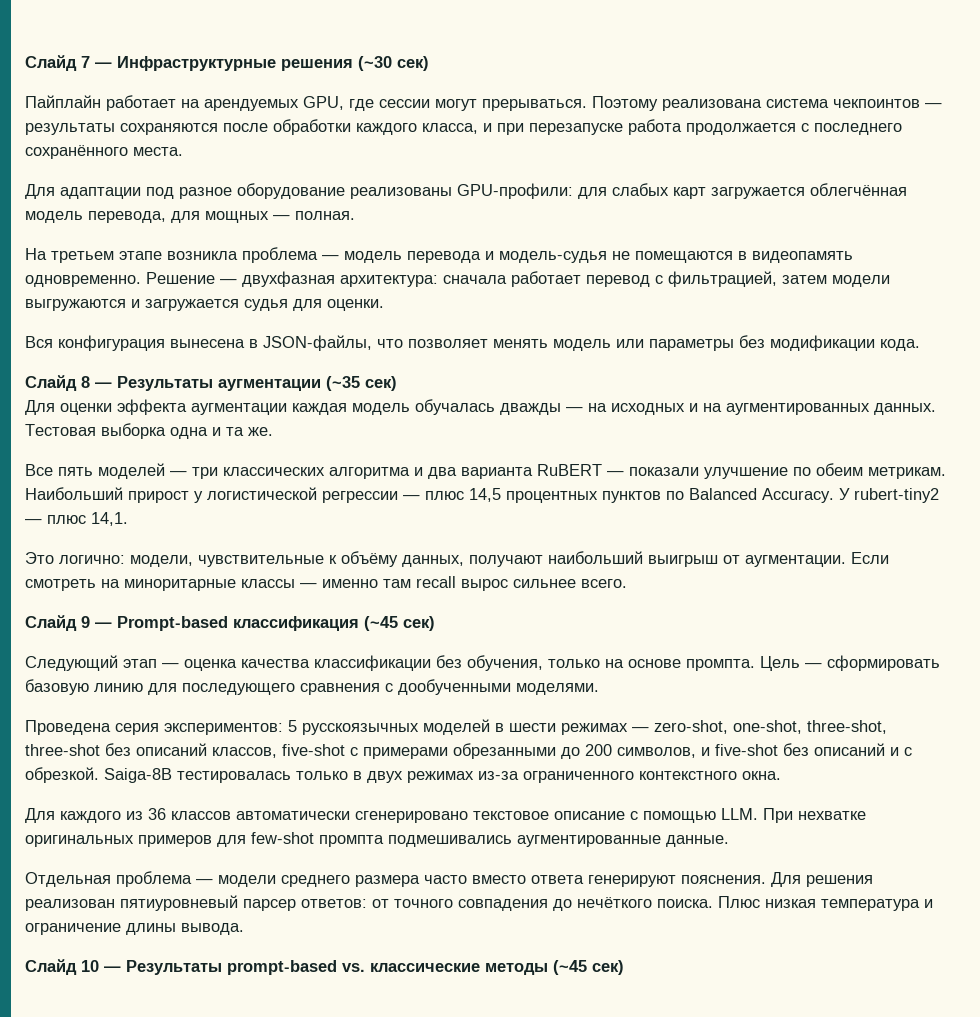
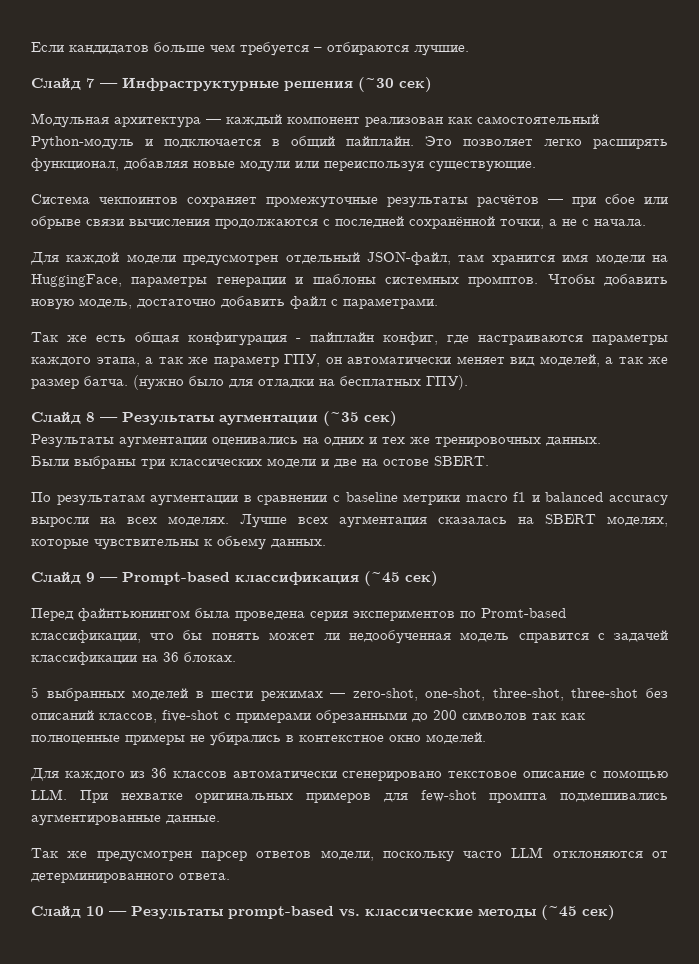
+ Если кандидатов больше чем требуется – отбираются лучшие.
- Пайплайн работает на арендуемых GPU, где сессии могут прерываться. Поэтому реализована система чекпоинтов — результаты сохраняются после обработки каждого класса, и при перезапуске работа продолжается с последнего сохранённого места.
- Для адаптации под разное оборудование реализованы GPU-профили: для слабых карт загружается облегчённая модель перевода, для мощных — полная.
- На третьем этапе возникла проблема — модель перевода и модель-судья не помещаются в видеопамять одновременно. Решение — двухфазная архитектура: сначала работает перевод с фильтрацией, затем модели выгружаются и загружается судья для оценки.
- Вся конфигурация вынесена в JSON-файлы, что позволяет менять модель или параметры без модификации кода.
+ Модульная архитектура — каждый компонент реализован как самостоятельный Python-модуль и подключается в общий пайплайн. Это позволяет легко расширять функционал, добавляя новые модули или переиспользуя существующие.
+ Система чекпоинтов сохраняет промежуточные результаты расчётов — при сбое или обрыве связи вычисления продолжаются с последней сохранённой точки, а не с начала.
+ Для каждой модели предусмотрен отдельный JSON-файл, там хранится имя модели на HuggingFace, параметры генерации и шаблоны системных промптов. Чтобы добавить новую модель, достаточно добавить файл с параметрами.
+ Так же есть общая конфигурация - пайплайн конфиг, где настраиваются параметры каждого этапа, а так же параметр ГПУ, он автоматически меняет вид моделей, а так же размер батча. (нужно было для отладки на бесплатных ГПУ).
- Для оценки эффекта аугментации каждая модель обучалась дважды — на исходных и на аугментированных данных. Тестовая выборка одна и та же.
- Все пять моделей — три классических алгоритма и два варианта RuBERT — показали улучшение по обеим метрикам. Наибольший прирост у логистической регрессии — плюс 14,5 процентных пунктов по Balanced Accuracy. У rubert-tiny2 — плюс 14,1.
- Это логично: модели, чувствительные к объёму данных, получают наибольший выигрыш от аугментации. Если смотреть на миноритарные классы — именно там recall вырос сильнее всего.
+ Результаты аугментации оценивались на одних и тех же тренировочных данных.
+ Были выбраны три классических модели и две на остове SBERT.
+ По результатам аугментации в сравнении с baseline метрики macro f1 и balanced accuracy выросли на всех моделях. Лучше всех аугментация сказалась на SBERT моделях, которые чувствительны к обьему данных.
- Следующий этап — оценка качества классификации без обучения, только на основе промпта. Цель — сформировать базовую линию для последующего сравнения с дообученными моделями.
- Проведена серия экспериментов: 5 русскоязычных моделей в шести режимах — zero-shot, one-shot, three-shot, three-shot без описаний классов, five-shot с примерами обрезанными до 200 символов, и five-shot без описаний и с обрезкой. Saiga-8B тестировалась только в двух режимах из-за ограниченного контекстного окна.
+ Перед файнтьюнингом была проведена серия экспериментов по Promt-based классификации, что бы понять может ли недообученная модель справится с задачей классификации на 36 блоках.
+ 5 выбранных моделей в шести режимах — zero-shot, one-shot, three-shot, three-shot без описаний классов, five-shot с примерами обрезанными до 200 символов так как полноценные примеры не убирались в контекстное окно моделей.
- Отдельная проблема — модели среднего размера часто вместо ответа генерируют пояснения. Для решения реализован пятиуровневый парсер ответов: от точного совпадения до нечёткого поиска. Плюс низкая температура и ограничение длины вывода.
+ Так же предусмотрен парсер ответов модели, поскольку часто LLM отклоняются от детерминированного ответа.

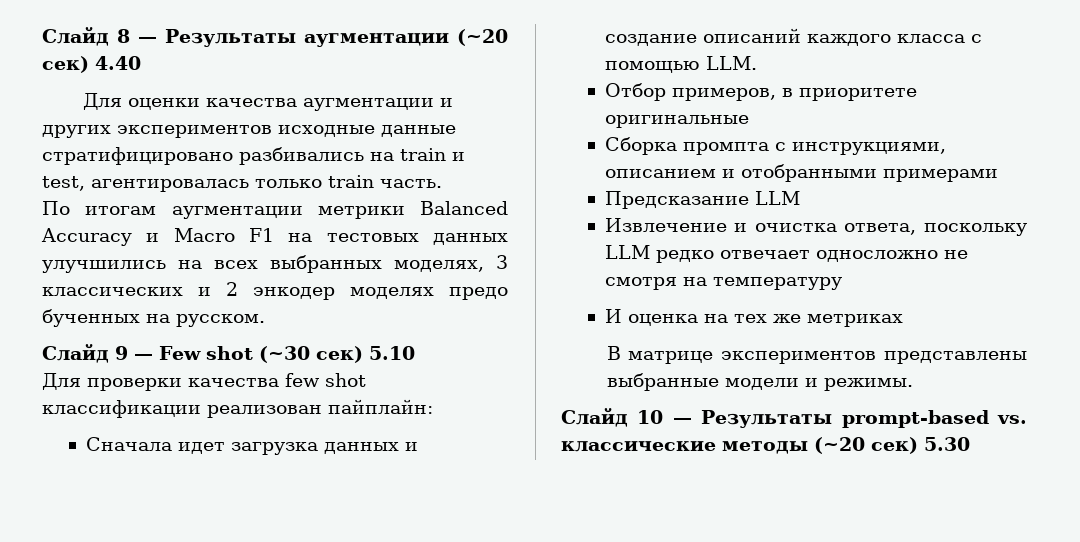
- Если кандидатов больше чем требуется – отбираются лучшие.
- Слайд 7 — Инфраструктурные решения (~30 сек)
- Модульная архитектура — каждый компонент реализован как самостоятельный Python-модуль и подключается в общий пайплайн. Это позволяет легко расширять функционал, добавляя новые модули или переиспользуя существующие.
- Система чекпоинтов сохраняет промежуточные результаты расчётов — при сбое или обрыве связи вычисления продолжаются с последней сохранённой точки, а не с начала.
- Для каждой модели предусмотрен отдельный JSON-файл, там хранится имя модели на HuggingFace, параметры генерации и шаблоны системных промптов. Чтобы добавить новую модель, достаточно добавить файл с параметрами.
- Так же есть общая конфигурация - пайплайн конфиг, где настраиваются параметры каждого этапа, а так же параметр ГПУ, он автоматически меняет вид моделей, а так же размер батча. (нужно было для отладки на бесплатных ГПУ).
- Слайд 8 — Результаты аугментации (~35 сек)
- Результаты аугментации оценивались на одних и тех же тренировочных данных.
- Были выбраны три классических модели и две на остове SBERT.
- По результатам аугментации в сравнении с baseline метрики macro f1 и balanced accuracy выросли на всех моделях. Лучше всех аугментация сказалась на SBERT моделях, которые чувствительны к обьему данных.
- Слайд 9 — Prompt-based классификация (~45 сек)
- Перед файнтьюнингом была проведена серия экспериментов по Promt-based классификации, что бы понять может ли недообученная модель справится с задачей классификации на 36 блоках.
- 5 выбранных моделей в шести режимах — zero-shot, one-shot, three-shot, three-shot без описаний классов, five-shot с примерами обрезанными до 200 символов так как полноценные примеры не убирались в контекстное окно моделей.
- Для каждого из 36 классов автоматически сгенерировано текстовое описание с помощью LLM. При нехватке оригинальных примеров для few-shot промпта подмешивались аугментированные данные.
- Так же предусмотрен парсер ответов модели, поскольку часто LLM отклоняются от детерминированного ответа.
+ Слайд 8 — Результаты аугментации (~20 сек) 4.40
+ Для оценки качества аугментации и других экспериментов исходные данные стратифицировано разбивались на train и test, агентировалась только train часть.
+ По итогам аугментации метрики Balanced Accuracy и Macro F1 на тестовых данных улучшились на всех выбранных моделях, 3 классических и 2 энкодер моделях предо бученных на русском.
+ Слайд 9 — Few shot (~30 сек) 5.10
+ Для проверки качества few shot классификации реализован пайплайн:
+ Сначала идет загрузка данных и создание описаний каждого класса с помощью LLM.
+ Отбор примеров, в приоритете оригинальные
+ Сборка промпта с инструкциями, описанием и отобранными примерами
+ Предсказание LLM
+ Извлечение и очистка ответа, поскольку LLM редко отвечает односложно не смотря на температуру
+ И оценка на тех же метриках
+ В матрице экспериментов представлены выбранные модели и режимы.
- Слайд 10 — Результаты prompt-based vs. классические методы (~45 сек)
+ Слайд 10 — Результаты prompt-based vs. классические методы (~20 сек) 5.30

